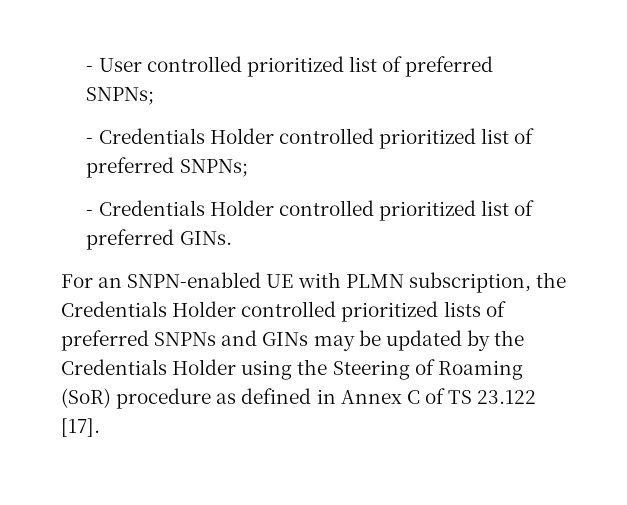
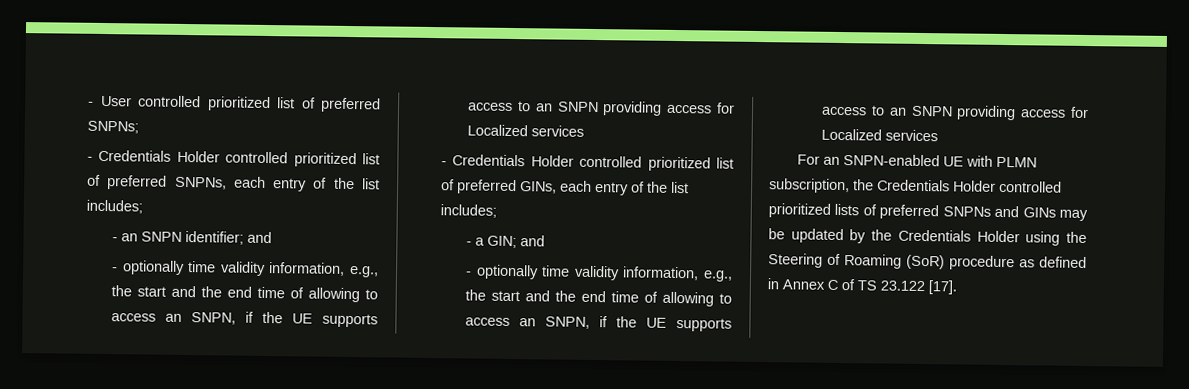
- - Credentials Holder controlled prioritized list of preferred SNPNs;
- - Credentials Holder controlled prioritized list of preferred GINs.
+ - Credentials Holder controlled prioritized list of preferred SNPNs, each entry of the list includes;
+ - an SNPN identifier; and
+ - optionally time validity information, e.g., the start and the end time of allowing to access an SNPN, if the UE supports access to an SNPN providing access for Localized services
+ - Credentials Holder controlled prioritized list of preferred GINs, each entry of the list includes;
+ - a GIN; and
+ - optionally time validity information, e.g., the start and the end time of allowing to access an SNPN, if the UE supports access to an SNPN providing access for Localized services

